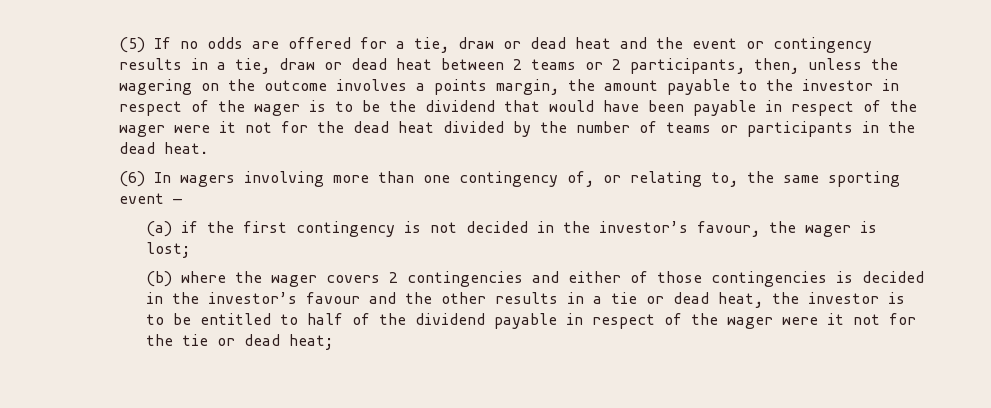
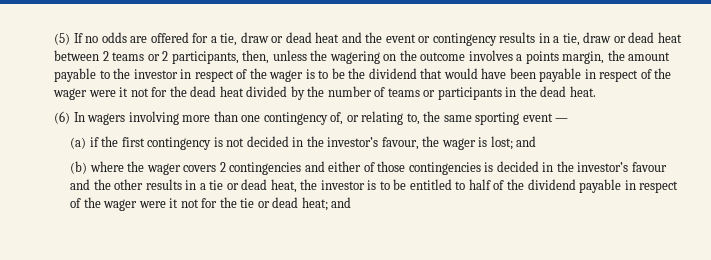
- (a) if the first contingency is not decided in the investor’s favour, the wager is lost;
+ (a) if the first contingency is not decided in the investor’s favour, the wager is lost; and
- (b) where the wager covers 2 contingencies and either of those contingencies is decided in the investor’s favour and the other results in a tie or dead heat, the investor is to be entitled to half of the dividend payable in respect of the wager were it not for the tie or dead heat;
+ (b) where the wager covers 2 contingencies and either of those contingencies is decided in the investor’s favour and the other results in a tie or dead heat, the investor is to be entitled to half of the dividend payable in respect of the wager were it not for the tie or dead heat; and

